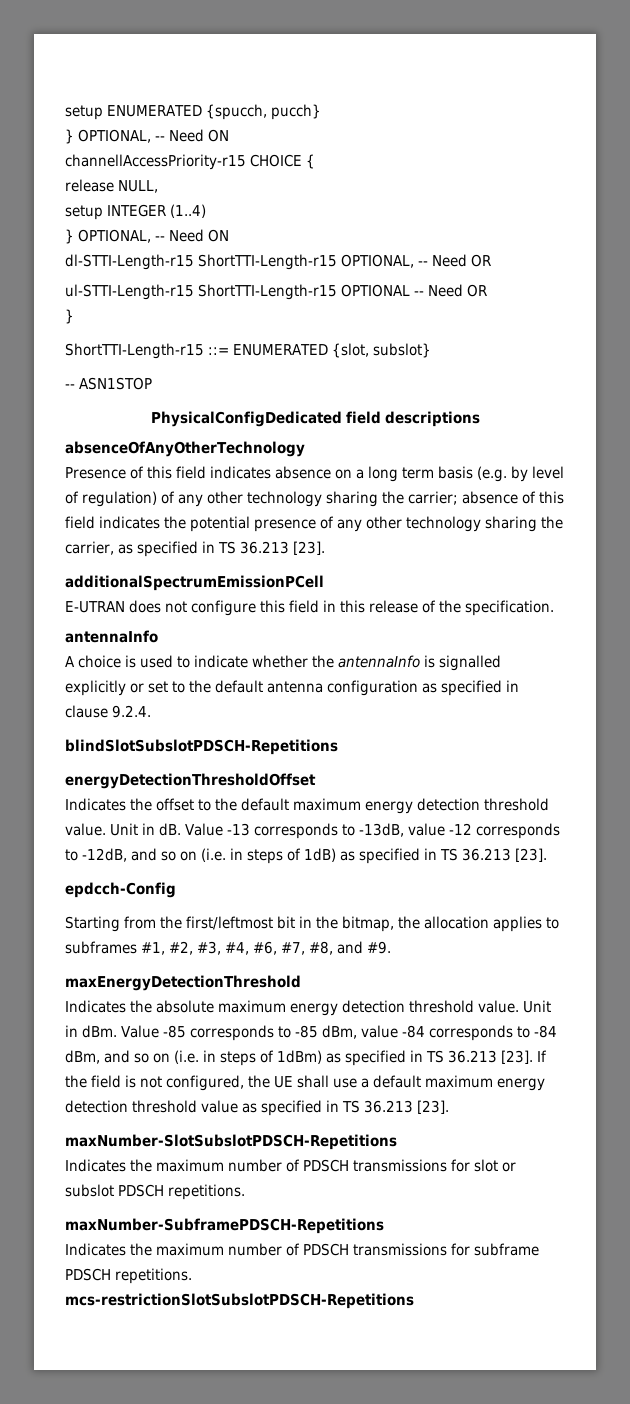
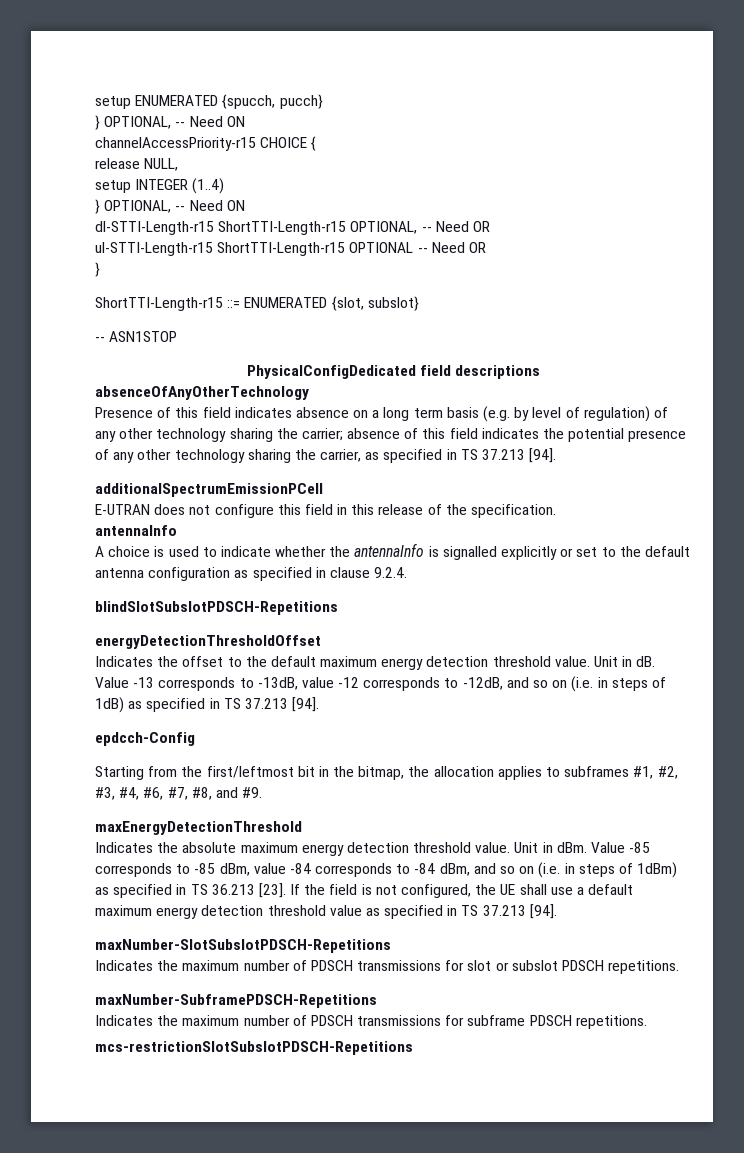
- channellAccessPriority-r15 CHOICE {
+ channelAccessPriority-r15 CHOICE {
- Presence of this field indicates absence on a long term basis (e.g. by level of regulation) of any other technology sharing the carrier; absence of this field indicates the potential presence of any other technology sharing the carrier, as specified in TS 36.213 [23].
+ Presence of this field indicates absence on a long term basis (e.g. by level of regulation) of any other technology sharing the carrier; absence of this field indicates the potential presence of any other technology sharing the carrier, as specified in TS 37.213 [94].
- Value -13 corresponds to -13dB, value -12 corresponds to -12dB, and so on (i.e. in steps of 1dB) as specified in TS 36.213 [23].
+ Value -13 corresponds to -13dB, value -12 corresponds to -12dB, and so on (i.e. in steps of 1dB) as specified in TS 37.213 [94].
- If the field is not configured, the UE shall use a default maximum energy detection threshold value as specified in TS 36.213 [23].
+ If the field is not configured, the UE shall use a default maximum energy detection threshold value as specified in TS 37.213 [94].

